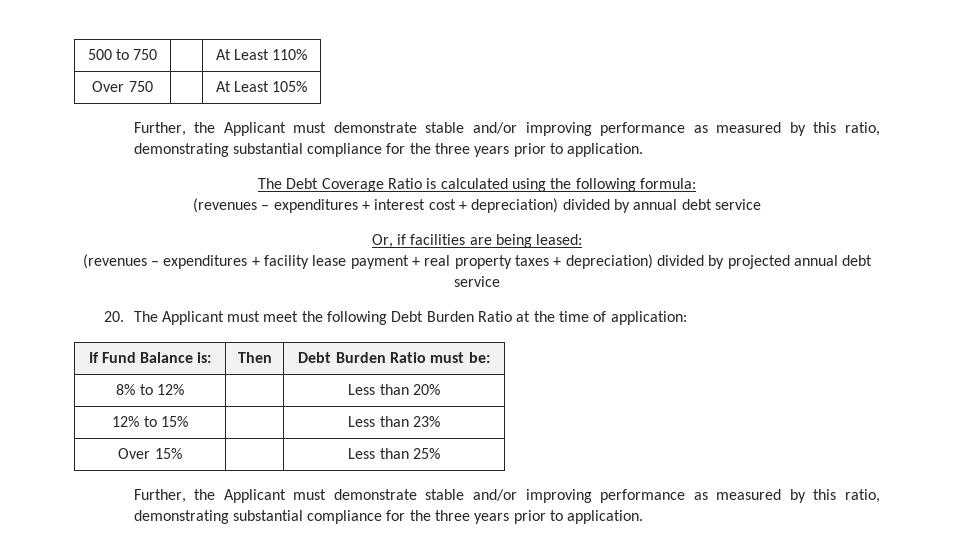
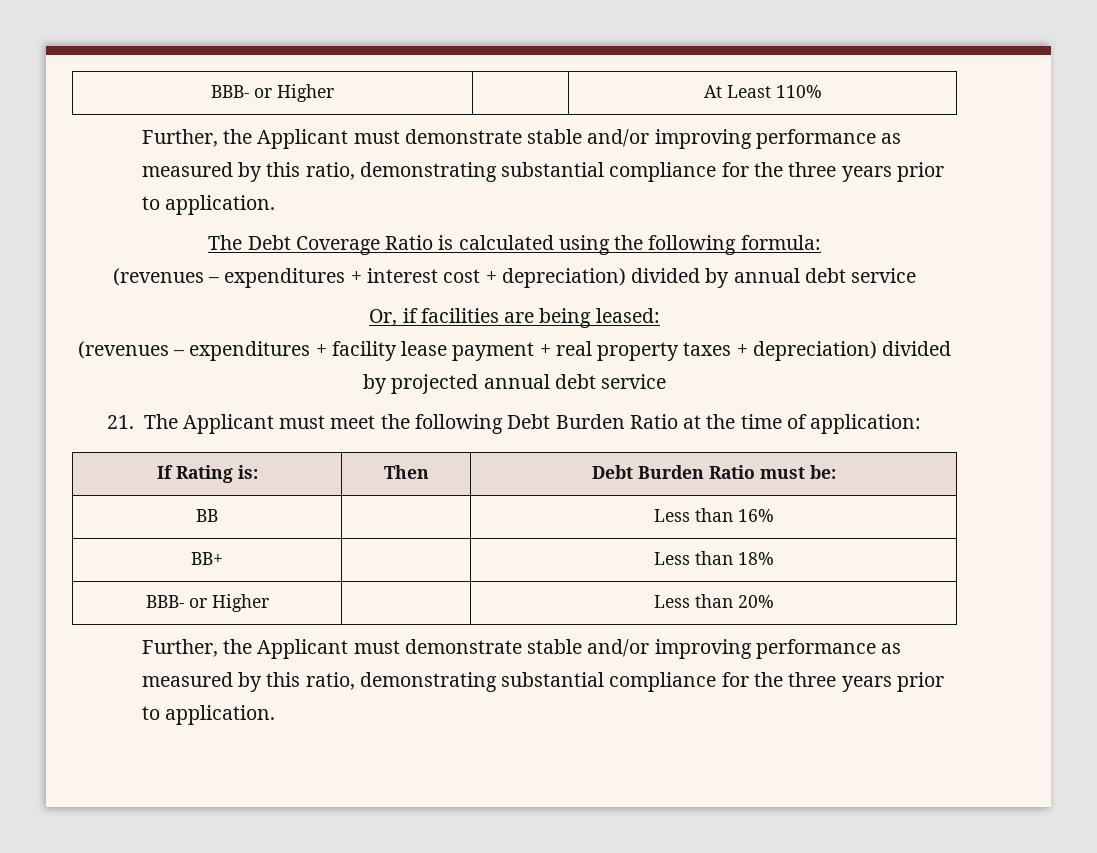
- 500 to 750 | | At Least 110%
+ BBB- or Higher | | At Least 110%
- Over 750 | | At Least 105%
- 20. The Applicant must meet the following Debt Burden Ratio at the time of application:
+ 21. The Applicant must meet the following Debt Burden Ratio at the time of application:
- If Fund Balance is: | Then | Debt Burden Ratio must be:
+ If Rating is: | Then | Debt Burden Ratio must be:
- 8% to 12% | | Less than 20%
- 12% to 15% | | Less than 23%
- Over 15% | | Less than 25%
+ BB | | Less than 16%
+ BB+ | | Less than 18%
+ BBB- or Higher | | Less than 20%

